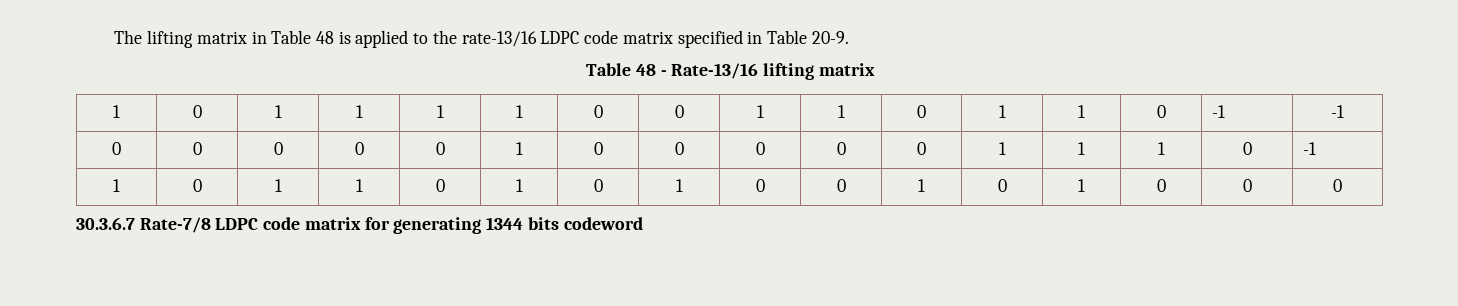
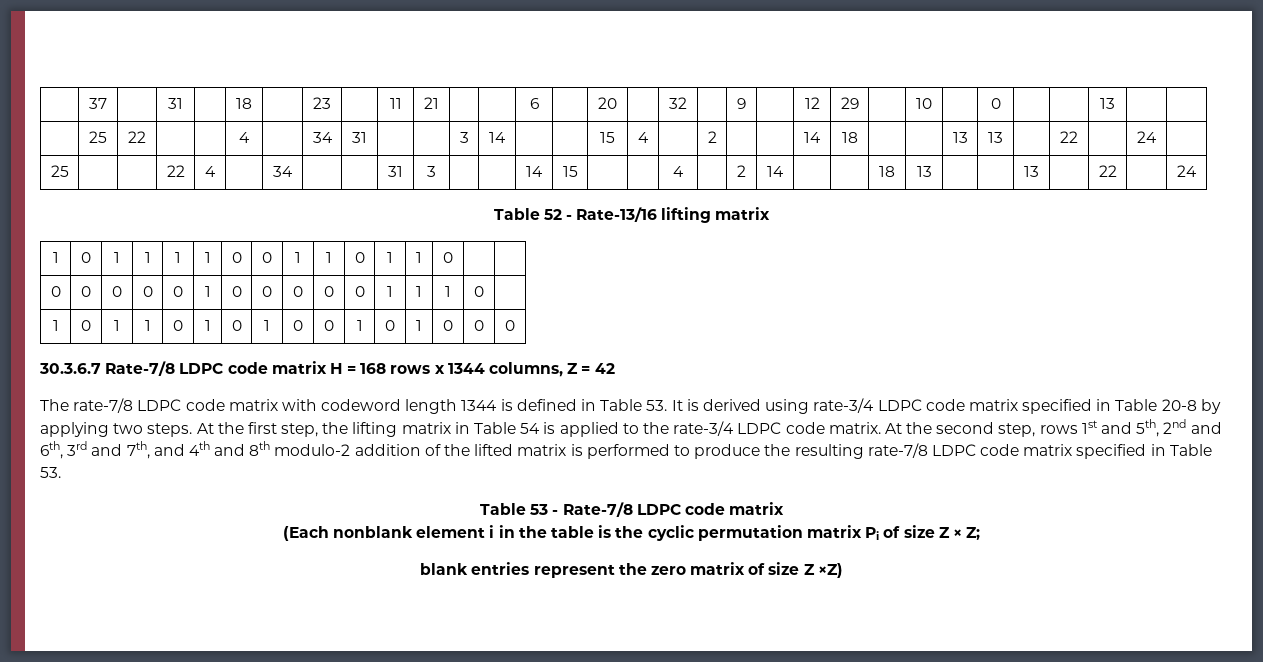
- The lifting matrix in Table 48 is applied to the rate-13/16 LDPC code matrix specified in Table 20-9.
- Table 48 - Rate-13/16 lifting matrix
+ | 37 | | 31 | | 18 | | 23 | | 11 | 21 | | | 6 | | 20 | | 32 | | 9 | | 12 | 29 | | 10 | | 0 | | | 13 | |
+ | 25 | 22 | | | 4 | | 34 | 31 | | | 3 | 14 | | | 15 | 4 | | 2 | | | 14 | 18 | | | 13 | 13 | | 22 | | 24 |
+ 25 | | | 22 | 4 | | 34 | | | 31 | 3 | | | 14 | 15 | | | 4 | | 2 | 14 | | | 18 | 13 | | | 13 | | 22 | | 24
+ Table 52 - Rate-13/16 lifting matrix
- 1 | 0 | 1 | 1 | 1 | 1 | 0 | 0 | 1 | 1 | 0 | 1 | 1 | 0 | -1 | -1
+ 1 | 0 | 1 | 1 | 1 | 1 | 0 | 0 | 1 | 1 | 0 | 1 | 1 | 0 | |
- 0 | 0 | 0 | 0 | 0 | 1 | 0 | 0 | 0 | 0 | 0 | 1 | 1 | 1 | 0 | -1
+ 0 | 0 | 0 | 0 | 0 | 1 | 0 | 0 | 0 | 0 | 0 | 1 | 1 | 1 | 0 |
- 30.3.6.7 Rate-7/8 LDPC code matrix for generating 1344 bits codeword
+ 30.3.6.7 Rate-7/8 LDPC code matrix H = 168 rows x 1344 columns, Z = 42
+ The rate-7/8 LDPC code matrix with codeword length 1344 is defined in Table 53. It is derived using rate-3/4 LDPC code matrix specified in Table 20-8 by applying two steps. At the first step, the lifting matrix in Table 54 is applied to the rate-3/4 LDPC code matrix. At the second step, rows 1st and 5th, 2nd and 6th, 3rd and 7th, and 4th and 8th modulo-2 addition of the lifted matrix is performed to produce the resulting rate-7/8 LDPC code matrix specified in Table 53.
+ Table 53 - Rate-7/8 LDPC code matrix
+ (Each nonblank element i in the table is the cyclic permutation matrix Pi of size Z × Z;
+ blank entries represent the zero matrix of size Z ×Z)

